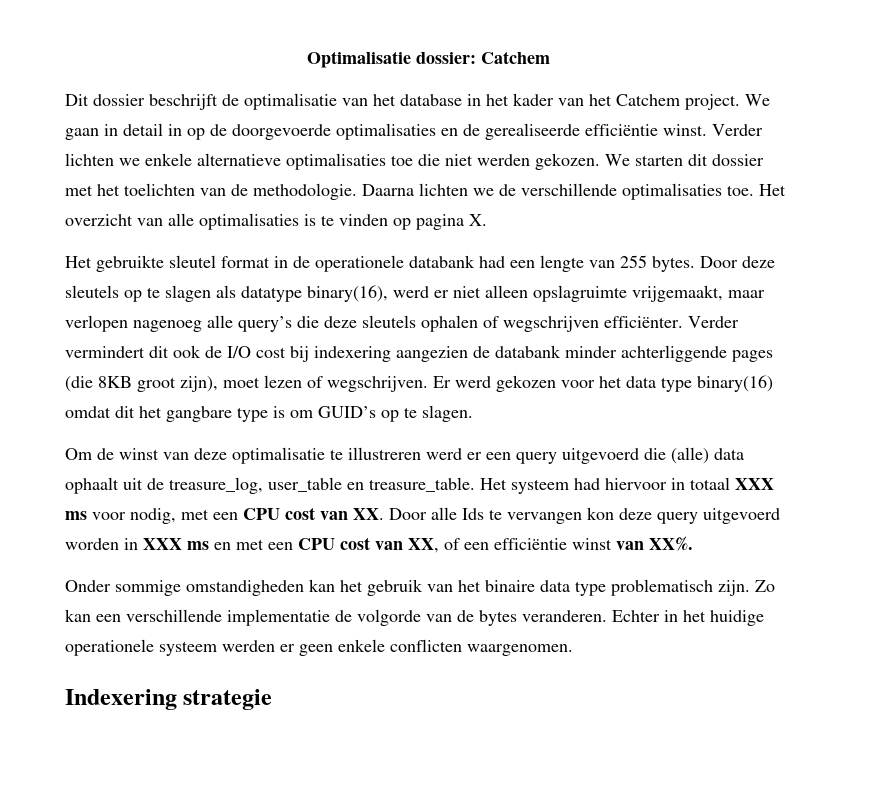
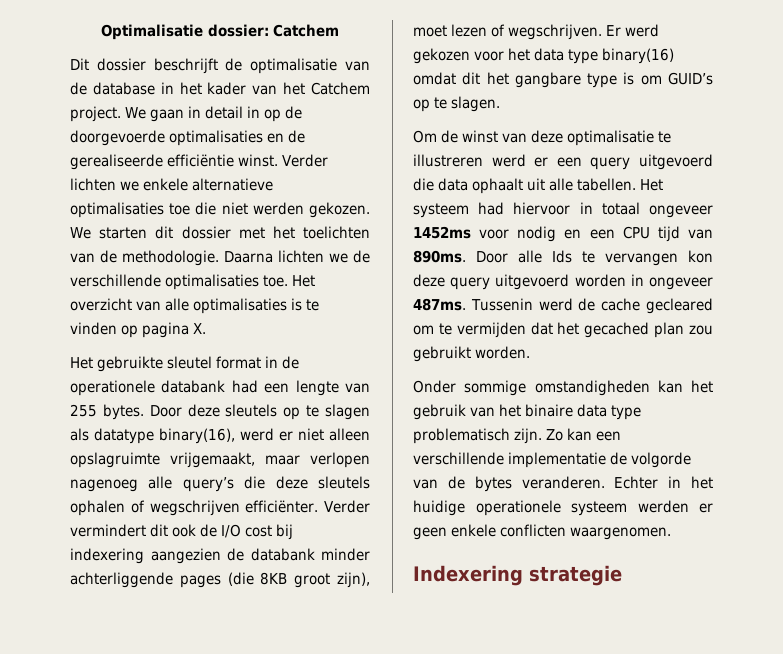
- Dit dossier beschrijft de optimalisatie van het database in het kader van het Catchem project.
+ Dit dossier beschrijft de optimalisatie van de database in het kader van het Catchem project.
- Om de winst van deze optimalisatie te illustreren werd er een query uitgevoerd die (alle) data ophaalt uit de treasure_log, user_table en treasure_table.
+ Om de winst van deze optimalisatie te illustreren werd er een query uitgevoerd die data ophaalt uit alle tabellen.
- Het systeem had hiervoor in totaal XXX ms voor nodig, met een CPU cost van XX. Door alle Ids te vervangen kon deze query uitgevoerd worden in XXX ms en met een CPU cost van XX, of een efficiëntie winst van XX%.
+ Het systeem had hiervoor in totaal ongeveer 1452ms voor nodig en een CPU tijd van 890ms. Door alle Ids te vervangen kon deze query uitgevoerd worden in ongeveer 487ms. Tussenin werd de cache gecleared om te vermijden dat het gecached plan zou gebruikt worden.

